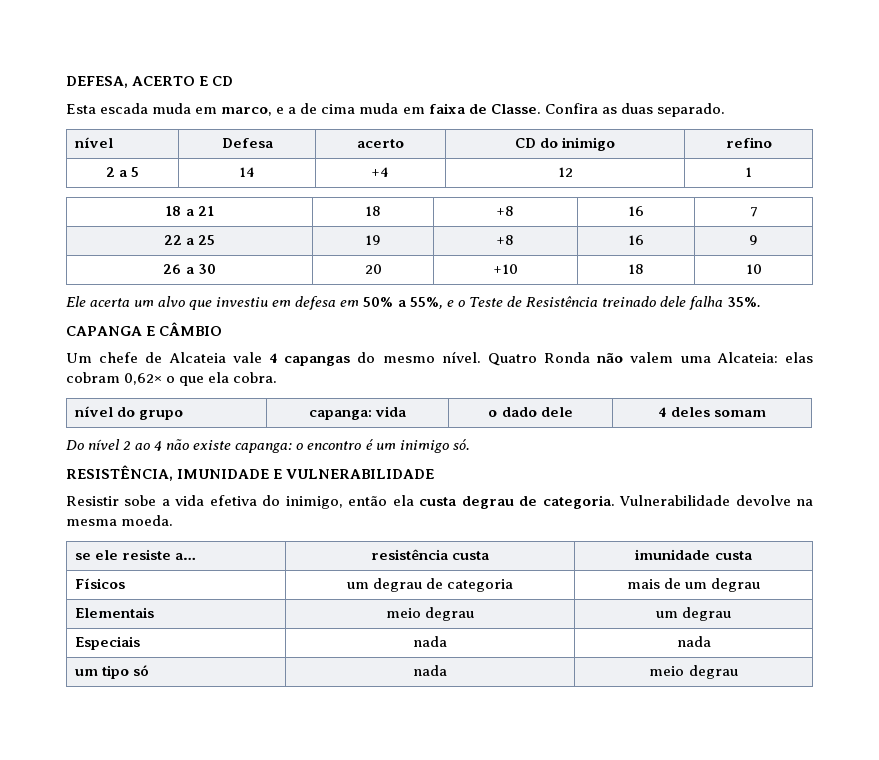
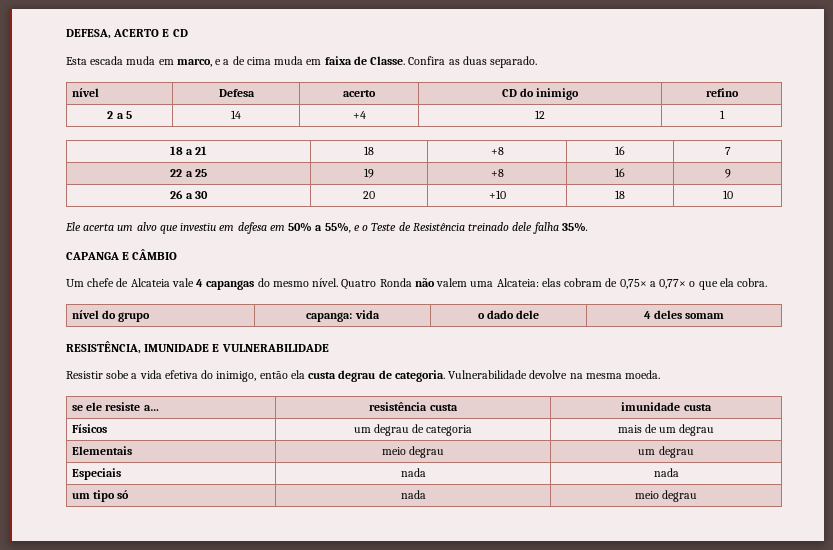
- Quatro Ronda não valem uma Alcateia: elas cobram 0,62× o que ela cobra.
+ Quatro Ronda não valem uma Alcateia: elas cobram de 0,75× a 0,77× o que ela cobra.
- Do nível 2 ao 4 não existe capanga: o encontro é um inimigo só.

